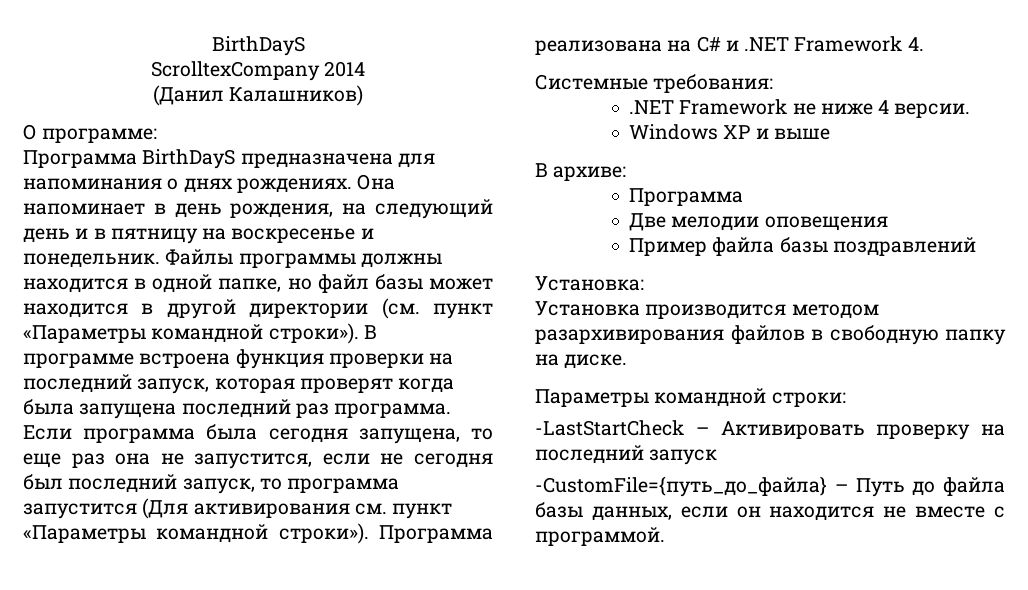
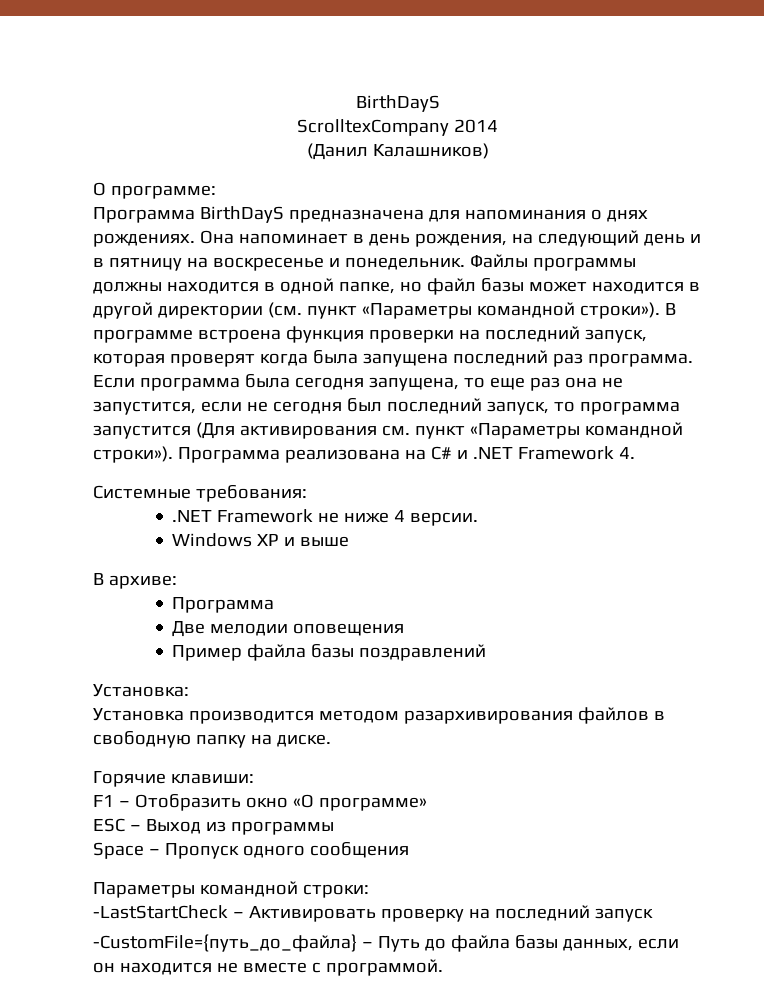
+ Горячие клавиши:
+ F1 – Отобразить окно «О программе»
+ ESC – Выход из программы
+ Space – Пропуск одного сообщения

